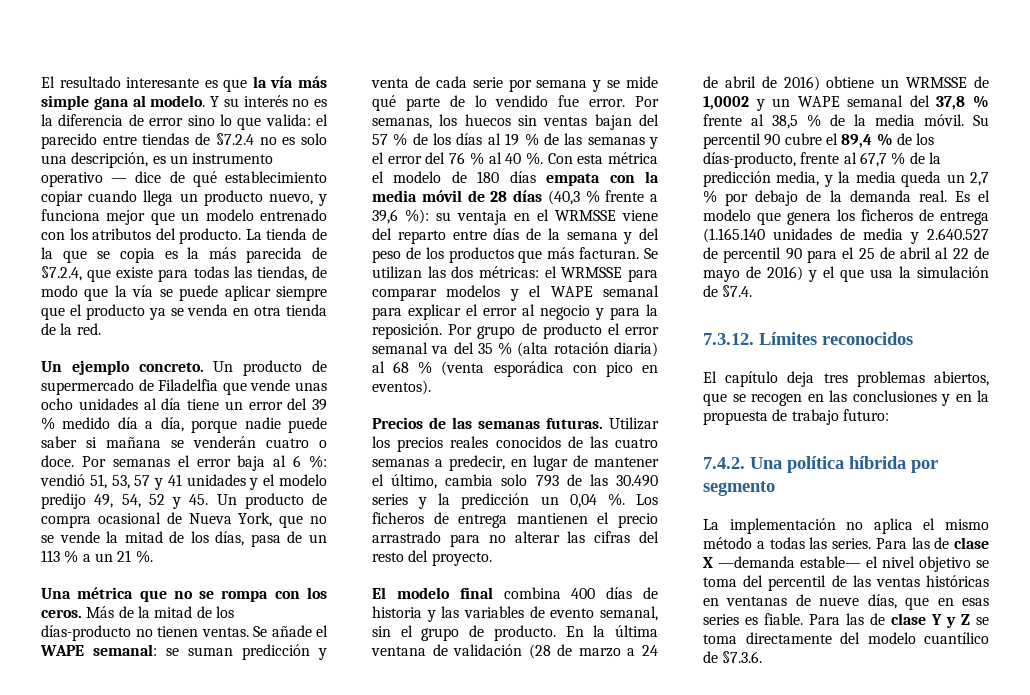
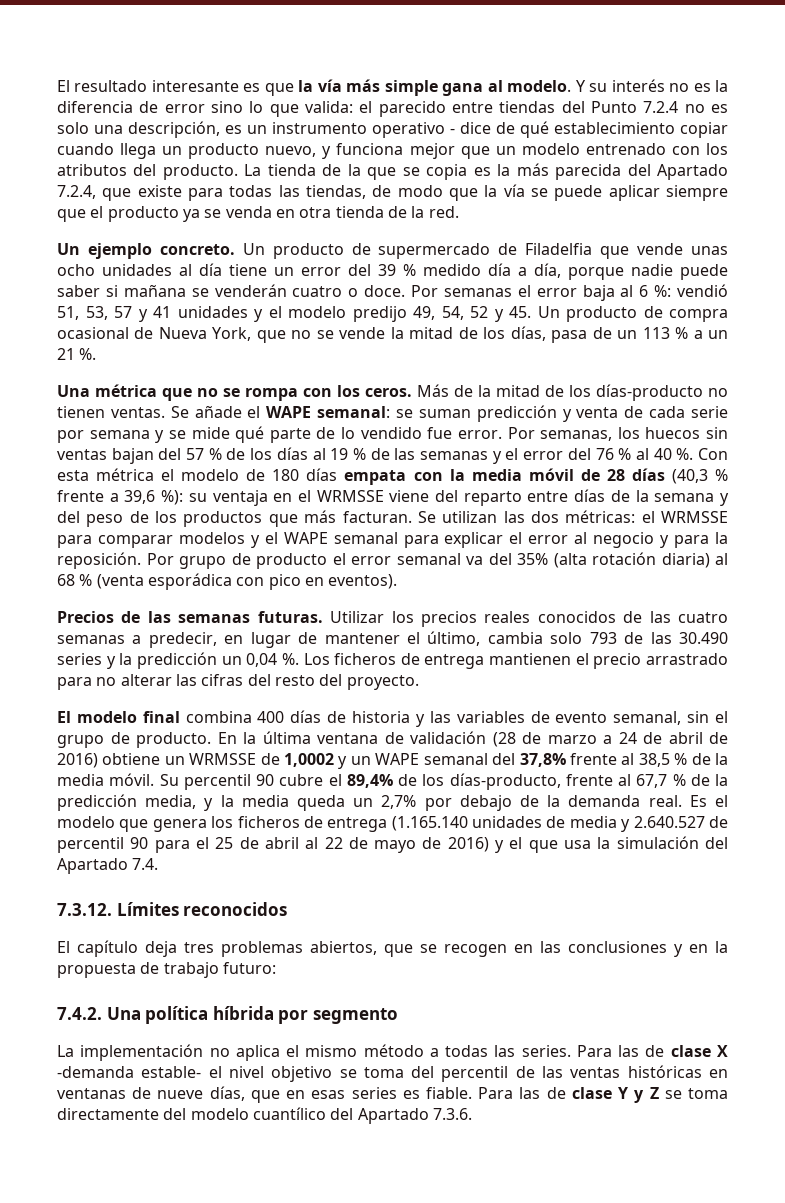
- Y su interés no es la diferencia de error sino lo que valida: el parecido entre tiendas de §7.2.4 no es solo una descripción, es un instrumento operativo — dice de qué establecimiento copiar cuando llega un producto nuevo, y funciona mejor que un modelo entrenado con los atributos del producto.
+ Y su interés no es la diferencia de error sino lo que valida: el parecido entre tiendas del Punto 7.2.4 no es solo una descripción, es un instrumento operativo - dice de qué establecimiento copiar cuando llega un producto nuevo, y funciona mejor que un modelo entrenado con los atributos del producto.
- La tienda de la que se copia es la más parecida de §7.2.4, que existe para todas las tiendas, de modo que la vía se puede aplicar siempre que el producto ya se venda en otra tienda de la red.
+ La tienda de la que se copia es la más parecida del Apartado 7.2.4, que existe para todas las tiendas, de modo que la vía se puede aplicar siempre que el producto ya se venda en otra tienda de la red.
- Por grupo de producto el error semanal va del 35 % (alta rotación diaria) al 68 % (venta esporádica con pico en eventos).
+ Por grupo de producto el error semanal va del 35% (alta rotación diaria) al 68 % (venta esporádica con pico en eventos).
- En la última ventana de validación (28 de marzo a 24 de abril de 2016) obtiene un WRMSSE de 1,0002 y un WAPE semanal del 37,8 % frente al 38,5 % de la media móvil.
+ En la última ventana de validación (28 de marzo a 24 de abril de 2016) obtiene un WRMSSE de 1,0002 y un WAPE semanal del 37,8% frente al 38,5 % de la media móvil.
- Su percentil 90 cubre el 89,4 % de los días-producto, frente al 67,7 % de la predicción media, y la media queda un 2,7 % por debajo de la demanda real.
+ Su percentil 90 cubre el 89,4% de los días-producto, frente al 67,7 % de la predicción media, y la media queda un 2,7% por debajo de la demanda real.
- Es el modelo que genera los ficheros de entrega (1.165.140 unidades de media y 2.640.527 de percentil 90 para el 25 de abril al 22 de mayo de 2016) y el que usa la simulación de §7.4.
+ Es el modelo que genera los ficheros de entrega (1.165.140 unidades de media y 2.640.527 de percentil 90 para el 25 de abril al 22 de mayo de 2016) y el que usa la simulación del Apartado 7.4.
- Para las de clase X —demanda estable— el nivel objetivo se toma del percentil de las ventas históricas en ventanas de nueve días, que en esas series es fiable.
+ Para las de clase X -demanda estable- el nivel objetivo se toma del percentil de las ventas históricas en ventanas de nueve días, que en esas series es fiable.
- Para las de clase Y y Z se toma directamente del modelo cuantílico de §7.3.6.
+ Para las de clase Y y Z se toma directamente del modelo cuantílico del Apartado 7.3.6.

